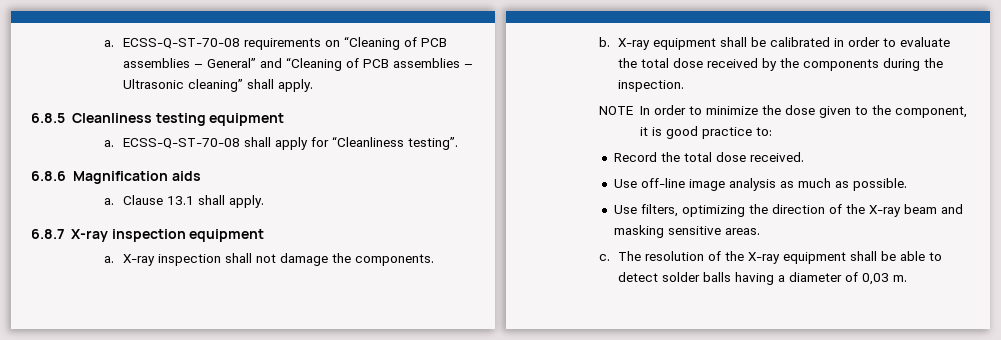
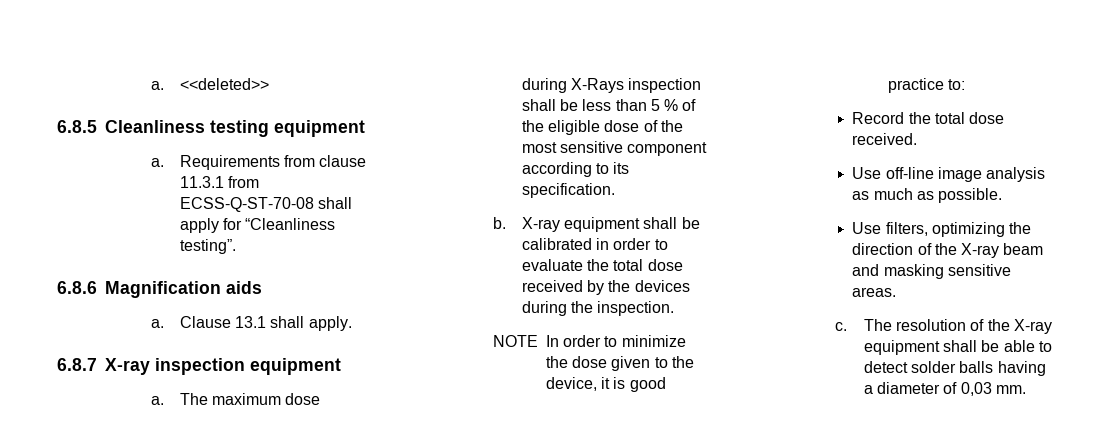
- a. ECSS-Q-ST-70-08 requirements on “Cleaning of PCB assemblies – General” and “Cleaning of PCB assemblies – Ultrasonic cleaning” shall apply.
+ a. <<deleted>>
- ECSS-Q-ST-70-08 shall apply for “Cleanliness testing”.
+ Requirements from clause 11.3.1 from ECSS-Q-ST-70-08 shall apply for “Cleanliness testing”.
- X-ray inspection shall not damage the components.
+ The maximum dose during X-Rays inspection shall be less than 5 % of the eligible dose of the most sensitive component according to its specification.
- X-ray equipment shall be calibrated in order to evaluate the total dose received by the components during the inspection.
+ X-ray equipment shall be calibrated in order to evaluate the total dose received by the devices during the inspection.
- NOTE In order to minimize the dose given to the component, it is good practice to:
+ NOTE In order to minimize the dose given to the device, it is good practice to:
- The resolution of the X-ray equipment shall be able to detect solder balls having a diameter of 0,03 m.
+ The resolution of the X-ray equipment shall be able to detect solder balls having a diameter of 0,03 mm.

